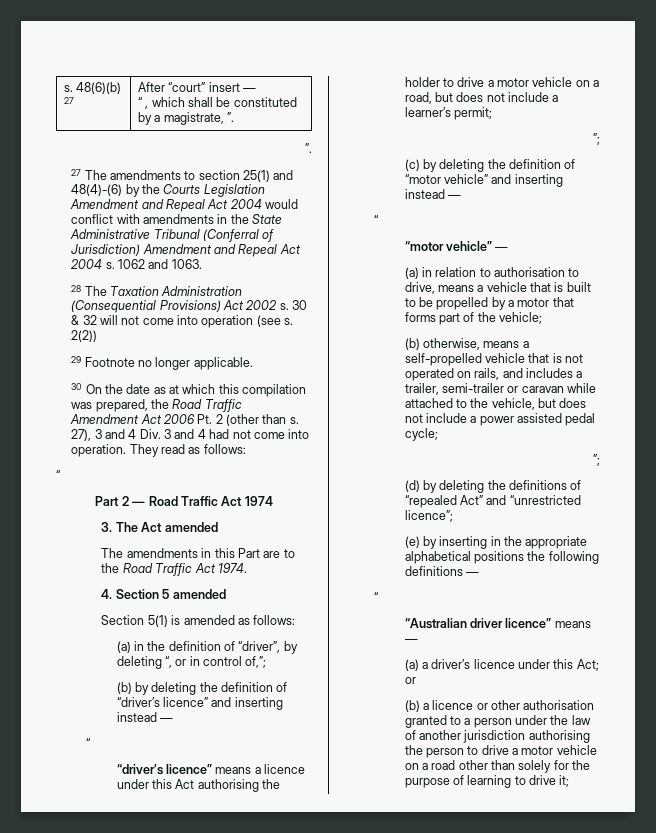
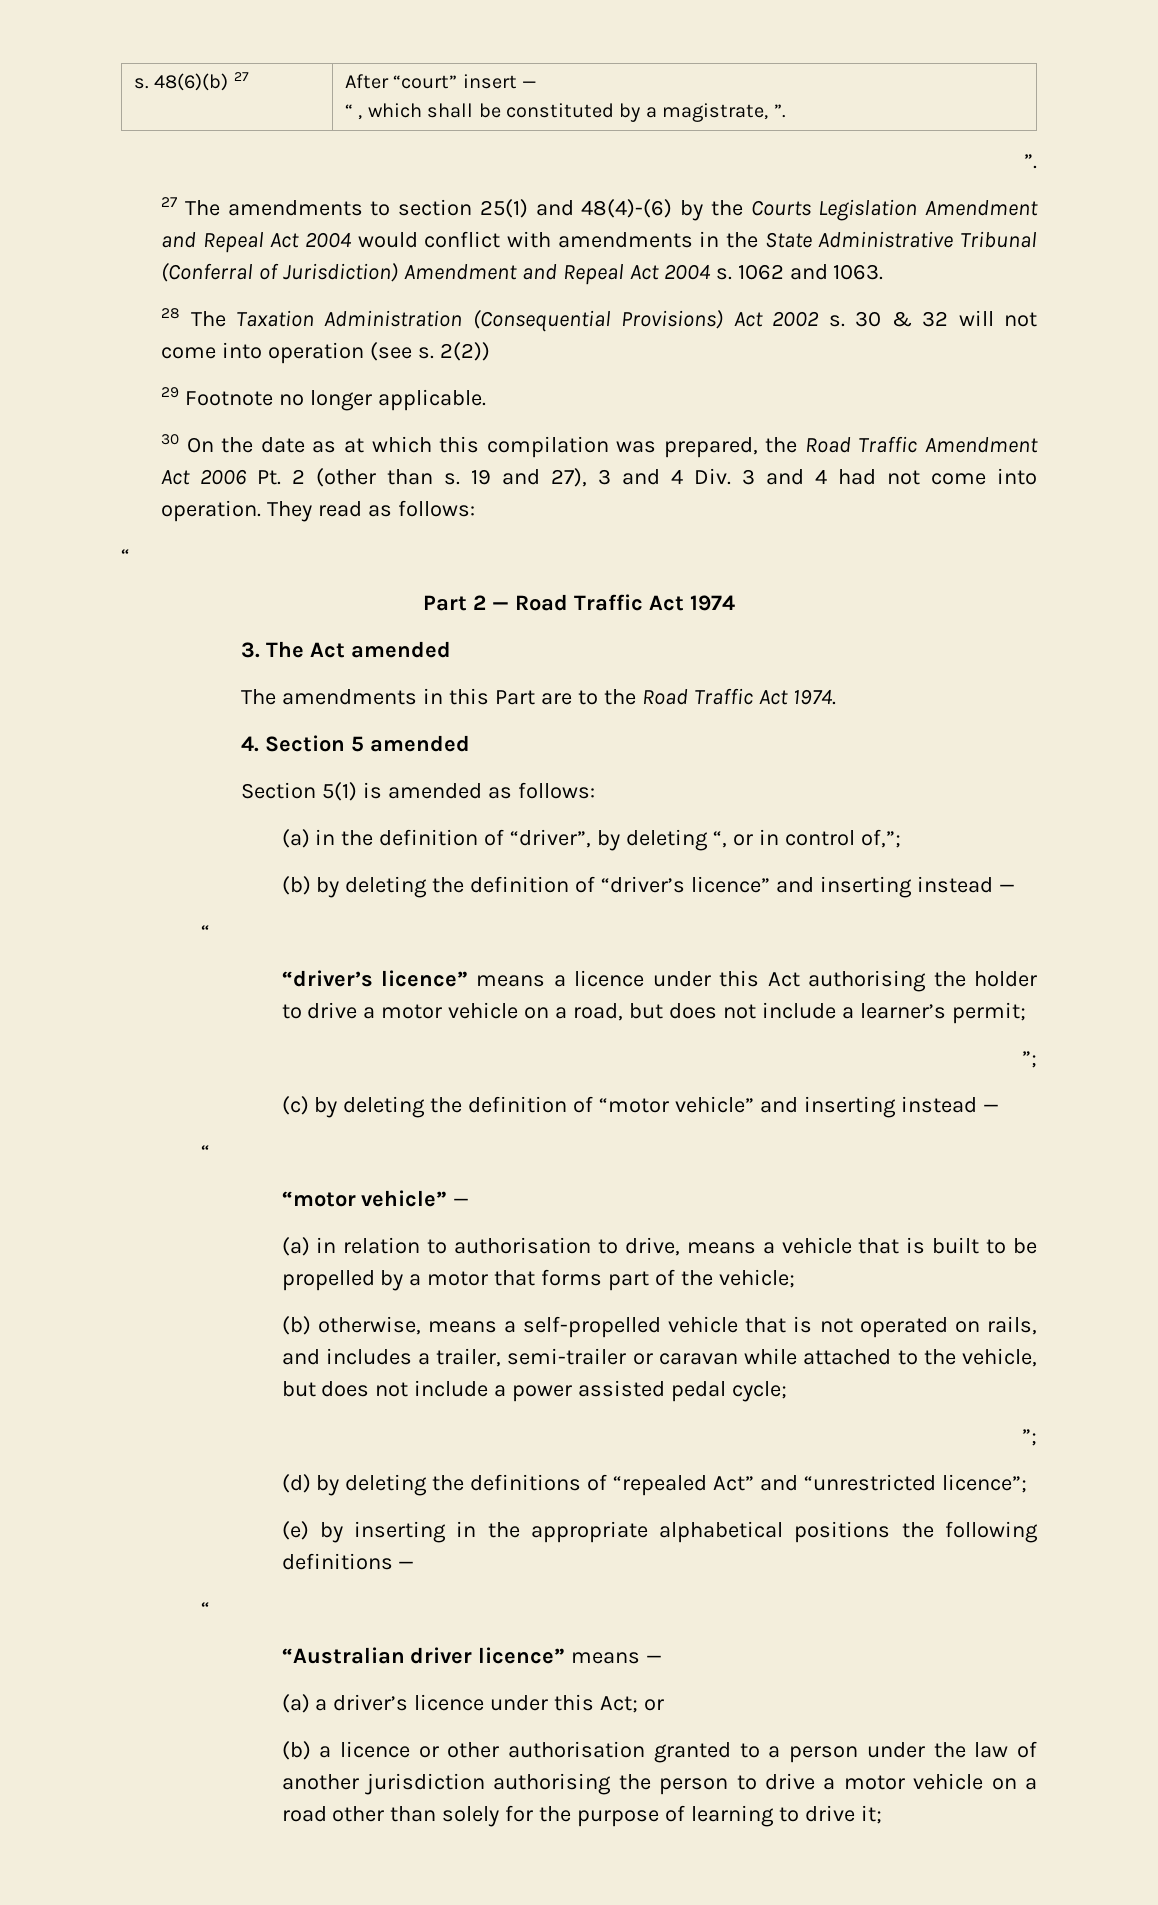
- 27), 3 and 4 Div. 3 and 4 had not come into operation.
+ 19 and 27), 3 and 4 Div. 3 and 4 had not come into operation.

